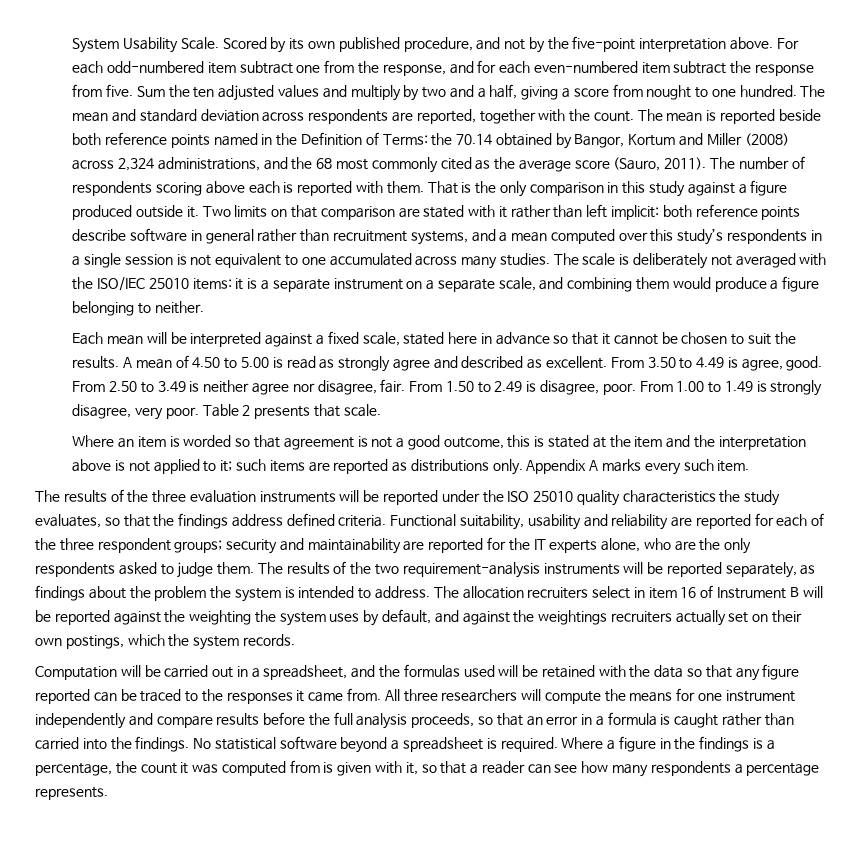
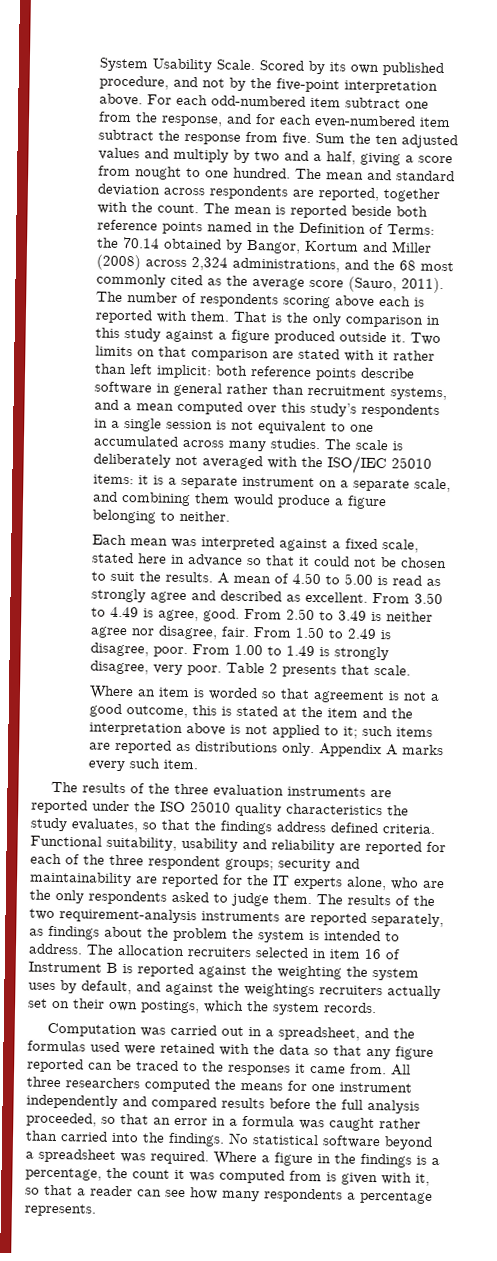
- Each mean will be interpreted against a fixed scale, stated here in advance so that it cannot be chosen to suit the results.
+ Each mean was interpreted against a fixed scale, stated here in advance so that it could not be chosen to suit the results.
- The results of the three evaluation instruments will be reported under the ISO 25010 quality characteristics the study evaluates, so that the findings address defined criteria.
+ The results of the three evaluation instruments are reported under the ISO 25010 quality characteristics the study evaluates, so that the findings address defined criteria.
- The results of the two requirement-analysis instruments will be reported separately, as findings about the problem the system is intended to address.
+ The results of the two requirement-analysis instruments are reported separately, as findings about the problem the system is intended to address.
- The allocation recruiters select in item 16 of Instrument B will be reported against the weighting the system uses by default, and against the weightings recruiters actually set on their own postings, which the system records.
+ The allocation recruiters selected in item 16 of Instrument B is reported against the weighting the system uses by default, and against the weightings recruiters actually set on their own postings, which the system records.
- Computation will be carried out in a spreadsheet, and the formulas used will be retained with the data so that any figure reported can be traced to the responses it came from.
+ Computation was carried out in a spreadsheet, and the formulas used were retained with the data so that any figure reported can be traced to the responses it came from.
- All three researchers will compute the means for one instrument independently and compare results before the full analysis proceeds, so that an error in a formula is caught rather than carried into the findings.
+ All three researchers computed the means for one instrument independently and compared results before the full analysis proceeded, so that an error in a formula was caught rather than carried into the findings.
- No statistical software beyond a spreadsheet is required.
+ No statistical software beyond a spreadsheet was required.

